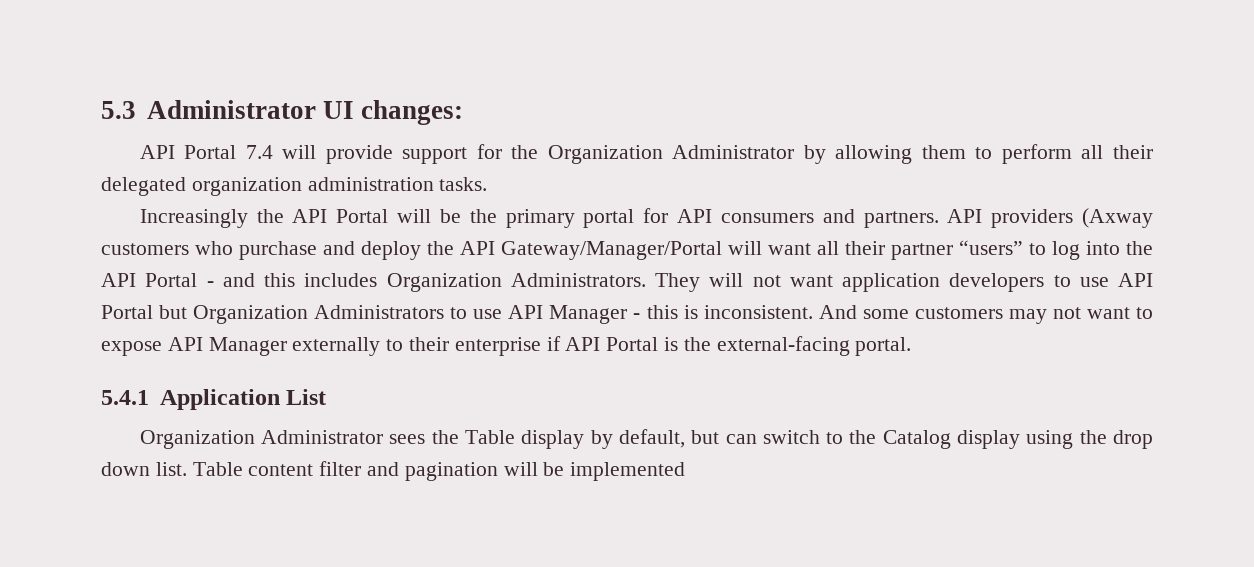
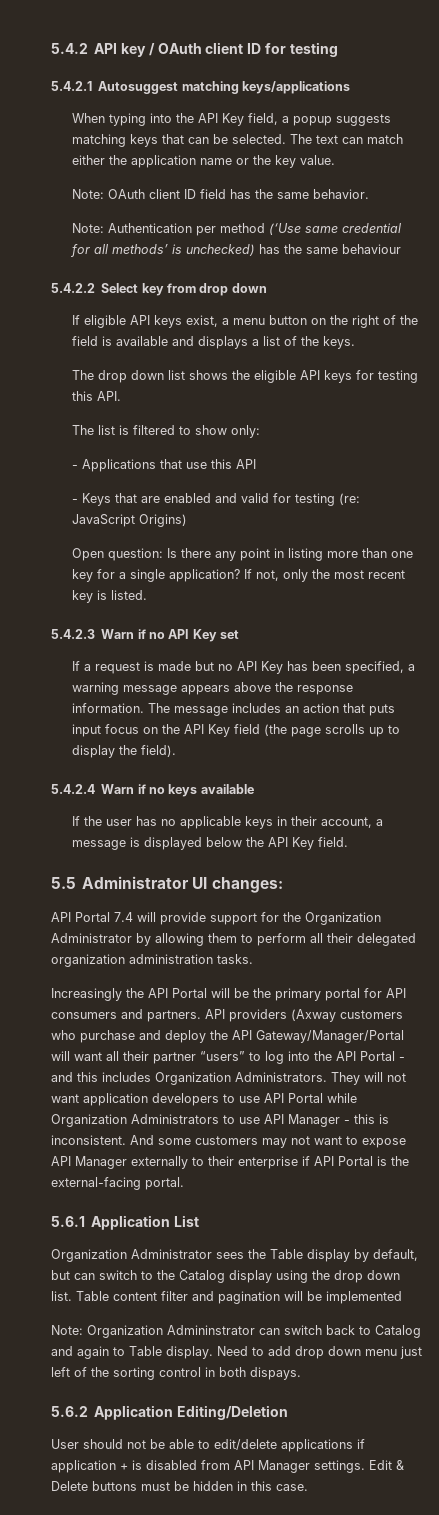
- 5.3 Administrator UI changes:
+ 5.4.2 API key / OAuth client ID for testing
+ 5.4.2.1 Autosuggest matching keys/applications
+ When typing into the API Key field, a popup suggests matching keys that can be selected. The text can match either the application name or the key value.
+ Note: OAuth client ID field has the same behavior.
+ Note: Authentication per method (‘Use same credential for all methods’ is unchecked) has the same behaviour
+ 5.4.2.2 Select key from drop down
+ If eligible API keys exist, a menu button on the right of the field is available and displays a list of the keys.
+ The drop down list shows the eligible API keys for testing this API.
+ The list is filtered to show only:
+ - Applications that use this API
+ - Keys that are enabled and valid for testing (re: JavaScript Origins)
+ Open question: Is there any point in listing more than one key for a single application? If not, only the most recent key is listed.
+ 5.4.2.3 Warn if no API Key set
+ If a request is made but no API Key has been specified, a warning message appears above the response information. The message includes an action that puts input focus on the API Key field (the page scrolls up to display the field).
+ 5.4.2.4 Warn if no keys available
+ If the user has no applicable keys in their account, a message is displayed below the API Key field.
+ 5.5 Administrator UI changes:
- They will not want application developers to use API Portal but Organization Administrators to use API Manager - this is inconsistent.
+ They will not want application developers to use API Portal while Organization Administrators to use API Manager - this is inconsistent.
- 5.4.1 Application List
+ 5.6.1 Application List
+ Note: Organization Admininstrator can switch back to Catalog and again to Table display. Need to add drop down menu just left of the sorting control in both dispays.
+ 5.6.2 Application Editing/Deletion
+ User should not be able to edit/delete applications if application + is disabled from API Manager settings. Edit & Delete buttons must be hidden in this case.

